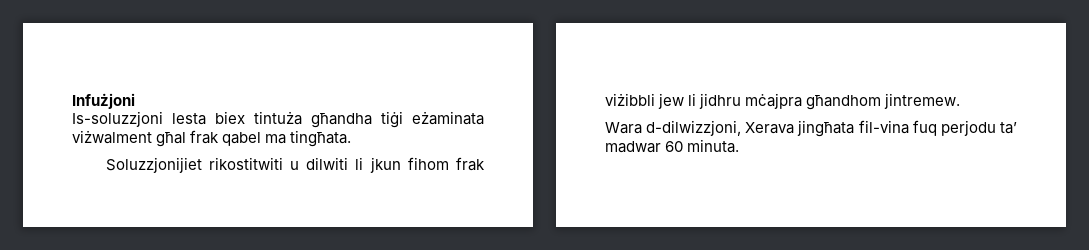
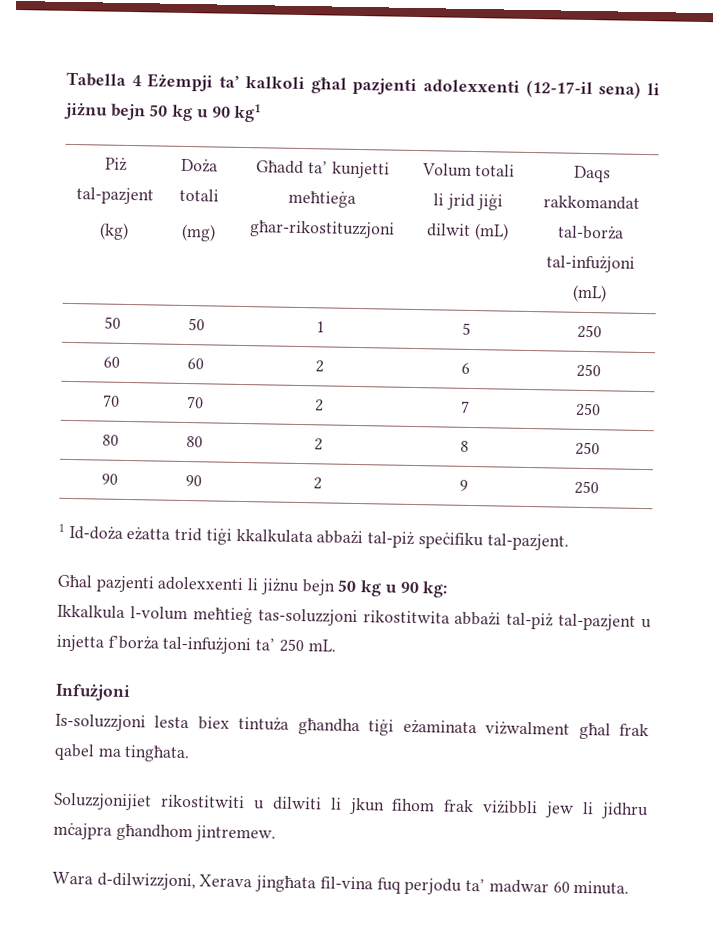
+ Tabella 4 Eżempji ta’ kalkoli għal pazjenti adolexxenti (12-17-il sena) li jiżnu bejn 50 kg u 90 kg1
+ Piż tal-pazjent
+ (kg) | Doża totali
+ (mg) | Għadd ta’ kunjetti meħtieġa għar-rikostituzzjoni | Volum totali li jrid jiġi dilwit (mL) | Daqs rakkomandat tal-borża tal-infużjoni (mL)
+ 50 | 50 | 1 | 5 | 250
+ 60 | 60 | 2 | 6 | 250
+ 70 | 70 | 2 | 7 | 250
+ 80 | 80 | 2 | 8 | 250
+ 90 | 90 | 2 | 9 | 250
+ 1 Id-doża eżatta trid tiġi kkalkulata abbażi tal-piż speċifiku tal-pazjent.
+ Għal pazjenti adolexxenti li jiżnu bejn 50 kg u 90 kg:
+ Ikkalkula l-volum meħtieġ tas-soluzzjoni rikostitwita abbażi tal-piż tal-pazjent u injetta f’borża tal-infużjoni ta’ 250 mL.

